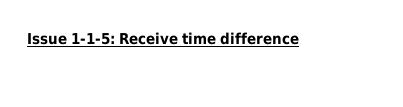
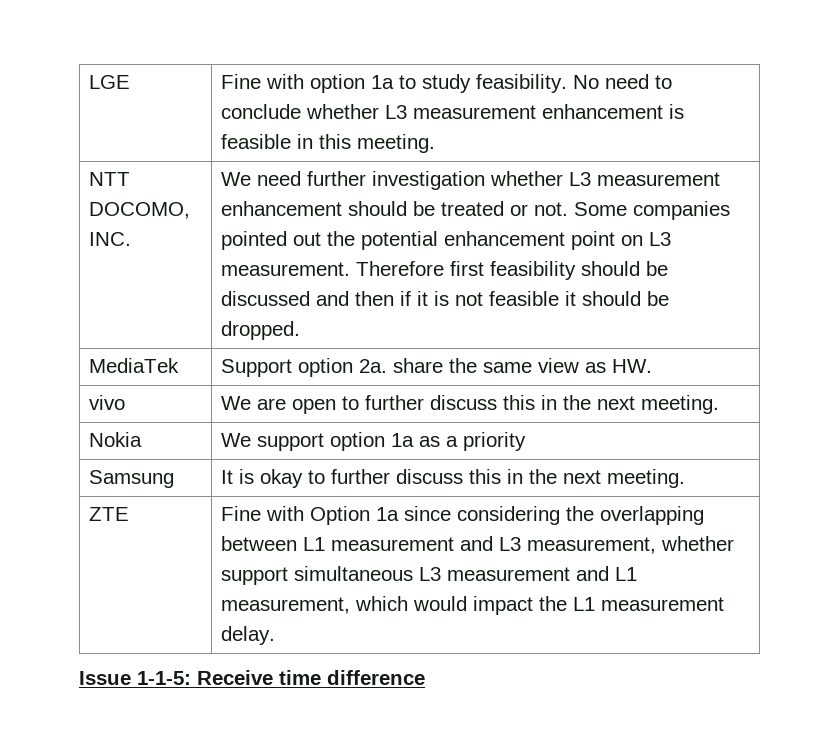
+ LGE | Fine with option 1a to study feasibility. No need to conclude whether L3 measurement enhancement is feasible in this meeting.
+ NTT DOCOMO, INC. | We need further investigation whether L3 measurement enhancement should be treated or not. Some companies pointed out the potential enhancement point on L3 measurement. Therefore first feasibility should be discussed and then if it is not feasible it should be dropped.
+ MediaTek | Support option 2a. share the same view as HW.
+ vivo | We are open to further discuss this in the next meeting.
+ Nokia | We support option 1a as a priority
+ Samsung | It is okay to further discuss this in the next meeting.
+ ZTE | Fine with Option 1a since considering the overlapping between L1 measurement and L3 measurement, whether support simultaneous L3 measurement and L1 measurement, which would impact the L1 measurement delay.

